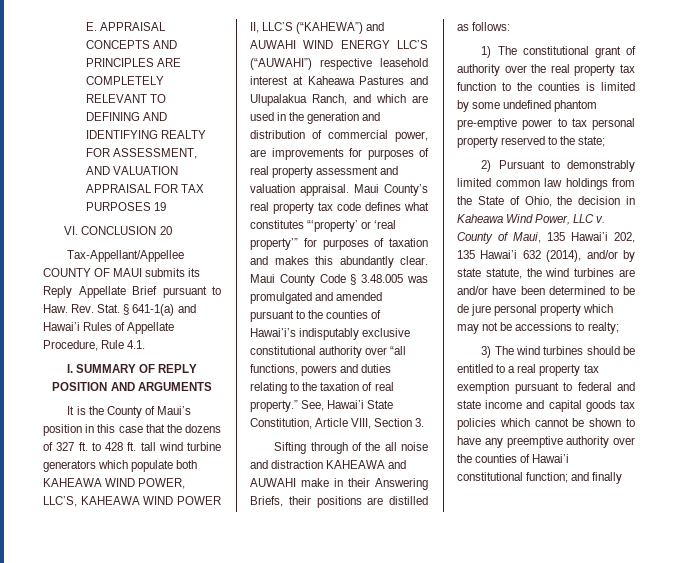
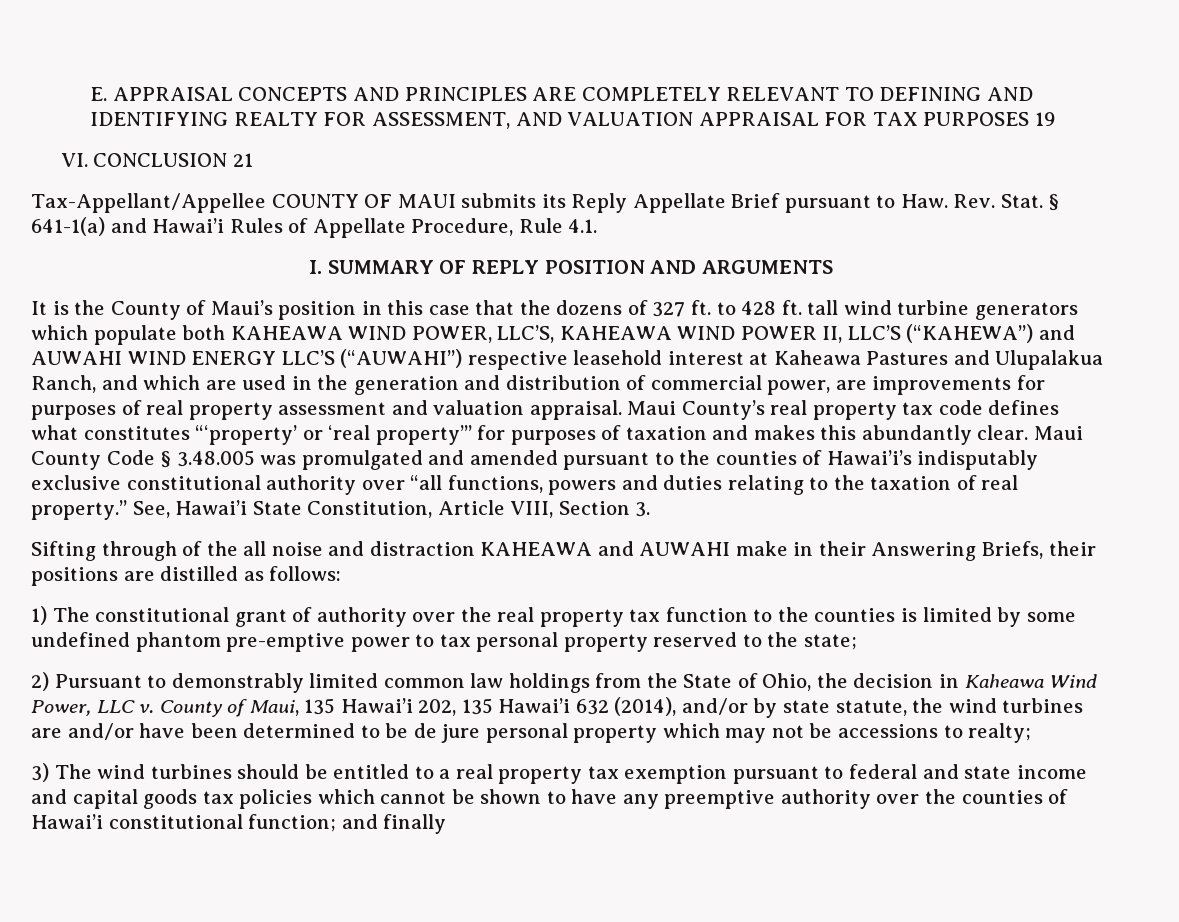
- VI. CONCLUSION 20
+ VI. CONCLUSION 21

